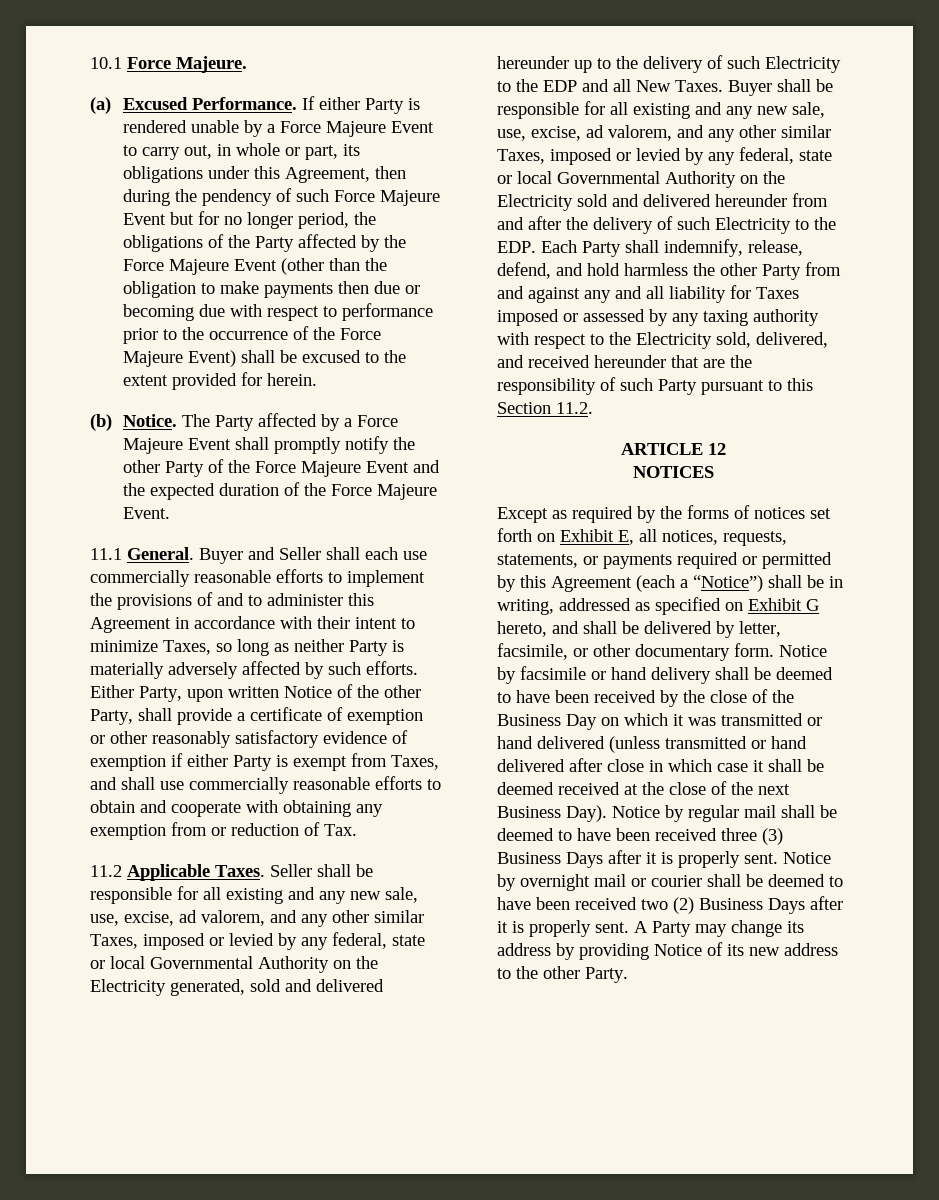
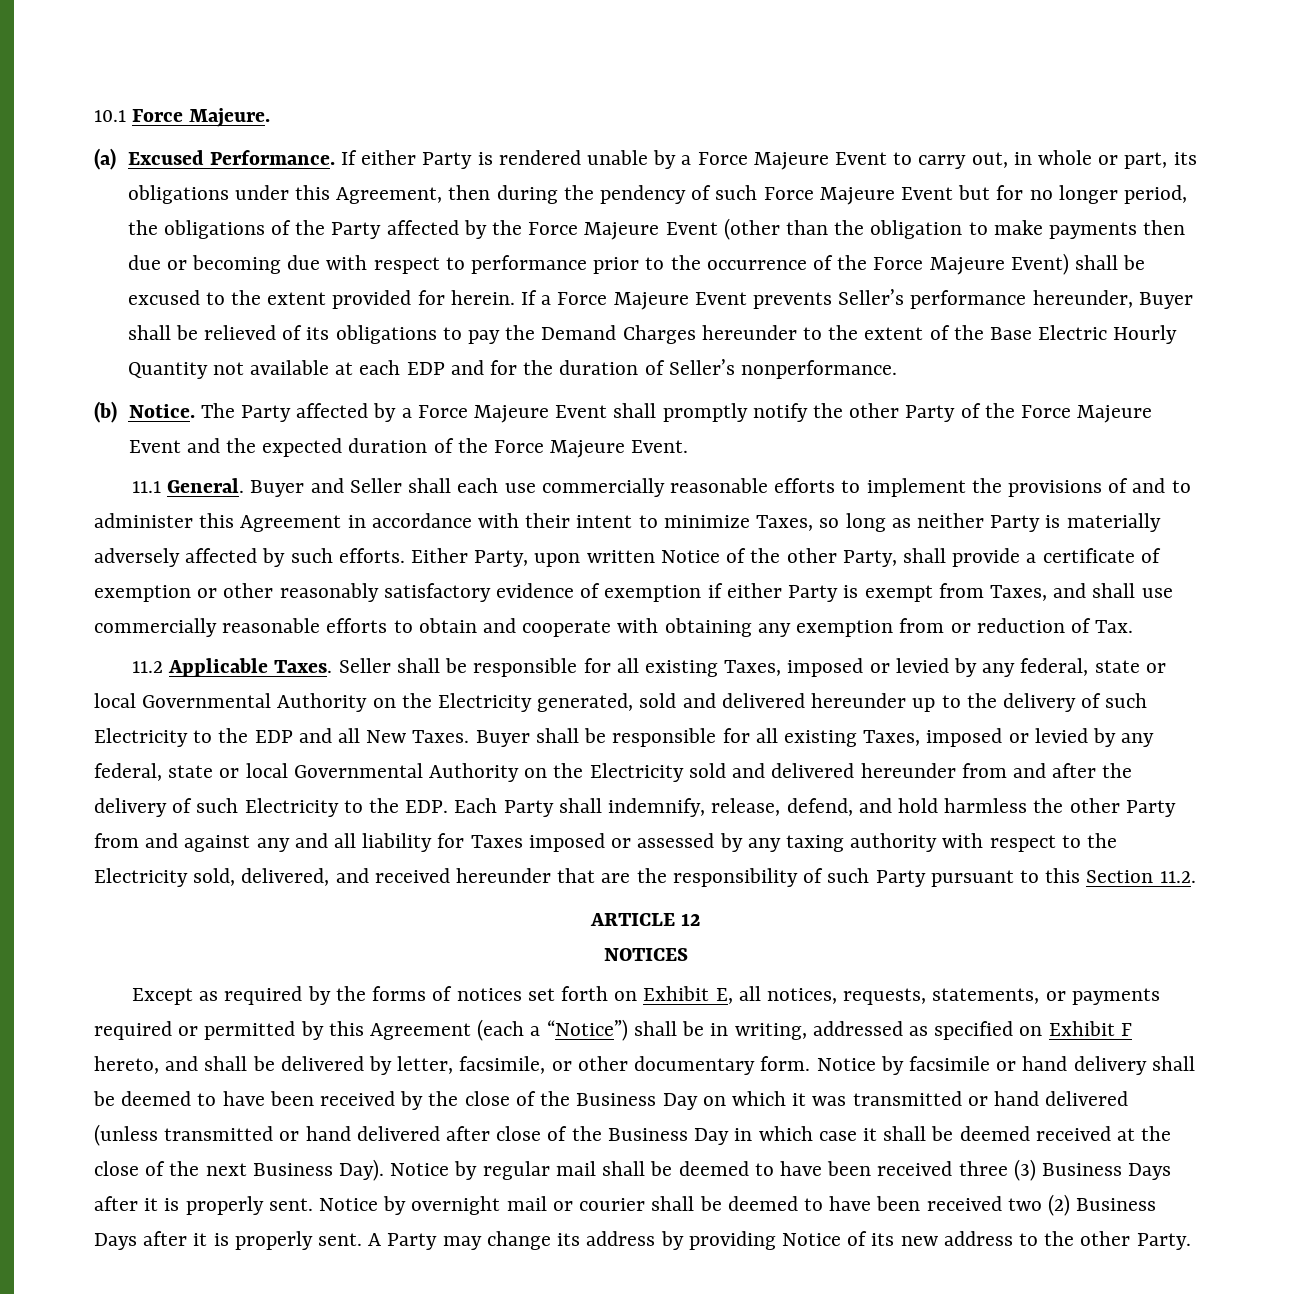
+ If a Force Majeure Event prevents Seller’s performance hereunder, Buyer shall be relieved of its obligations to pay the Demand Charges hereunder to the extent of the Base Electric Hourly Quantity not available at each EDP and for the duration of Seller’s nonperformance.
- Seller shall be responsible for all existing and any new sale, use, excise, ad valorem, and any other similar Taxes, imposed or levied by any federal, state or local Governmental Authority on the Electricity generated, sold and delivered hereunder up to the delivery of such Electricity to the EDP and all New Taxes.
+ Seller shall be responsible for all existing Taxes, imposed or levied by any federal, state or local Governmental Authority on the Electricity generated, sold and delivered hereunder up to the delivery of such Electricity to the EDP and all New Taxes.
- Buyer shall be responsible for all existing and any new sale, use, excise, ad valorem, and any other similar Taxes, imposed or levied by any federal, state or local Governmental Authority on the Electricity sold and delivered hereunder from and after the delivery of such Electricity to the EDP. Each Party shall indemnify, release, defend, and hold harmless the other Party from and against any and all liability for Taxes imposed or assessed by any taxing authority with respect to the Electricity sold, delivered, and received hereunder that are the responsibility of such Party pursuant to this Section 11.2.
+ Buyer shall be responsible for all existing Taxes, imposed or levied by any federal, state or local Governmental Authority on the Electricity sold and delivered hereunder from and after the delivery of such Electricity to the EDP. Each Party shall indemnify, release, defend, and hold harmless the other Party from and against any and all liability for Taxes imposed or assessed by any taxing authority with respect to the Electricity sold, delivered, and received hereunder that are the responsibility of such Party pursuant to this Section 11.2.
- Except as required by the forms of notices set forth on Exhibit E, all notices, requests, statements, or payments required or permitted by this Agreement (each a “Notice”) shall be in writing, addressed as specified on Exhibit G hereto, and shall be delivered by letter, facsimile, or other documentary form.
+ Except as required by the forms of notices set forth on Exhibit E, all notices, requests, statements, or payments required or permitted by this Agreement (each a “Notice”) shall be in writing, addressed as specified on Exhibit F hereto, and shall be delivered by letter, facsimile, or other documentary form.
- Notice by facsimile or hand delivery shall be deemed to have been received by the close of the Business Day on which it was transmitted or hand delivered (unless transmitted or hand delivered after close in which case it shall be deemed received at the close of the next Business Day).
+ Notice by facsimile or hand delivery shall be deemed to have been received by the close of the Business Day on which it was transmitted or hand delivered (unless transmitted or hand delivered after close of the Business Day in which case it shall be deemed received at the close of the next Business Day).

